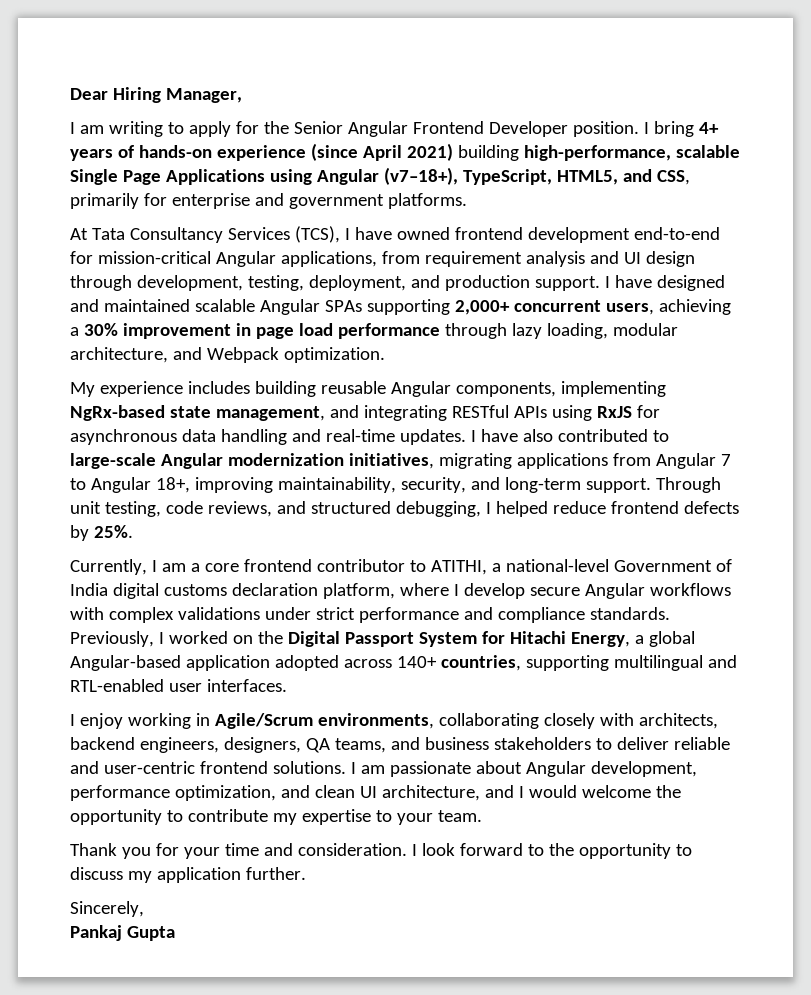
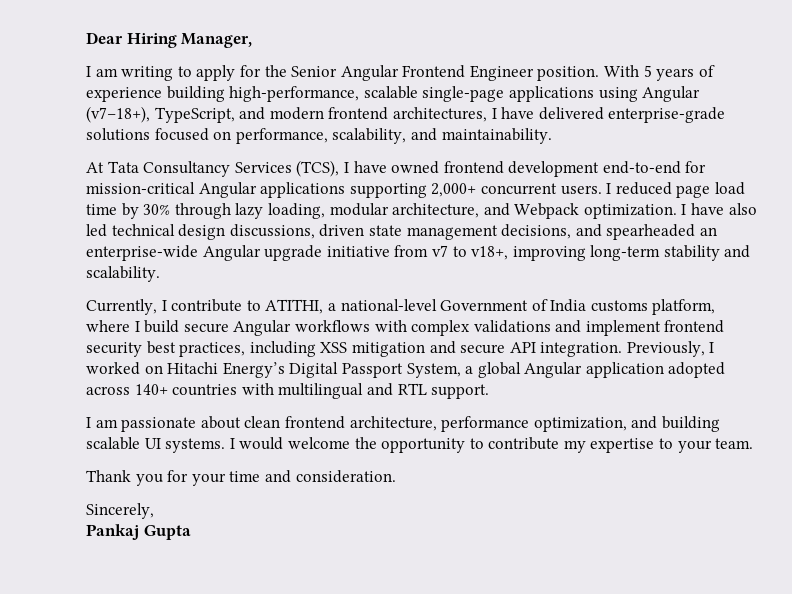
- I am writing to apply for the Senior Angular Frontend Developer position. I bring 4+ years of hands-on experience (since April 2021) building high-performance, scalable Single Page Applications using Angular (v7–18+), TypeScript, HTML5, and CSS, primarily for enterprise and government platforms.
+ I am writing to apply for the Senior Angular Frontend Engineer position. With 5 years of experience building high-performance, scalable single-page applications using Angular (v7–18+), TypeScript, and modern frontend architectures, I have delivered enterprise-grade solutions focused on performance, scalability, and maintainability.
- At Tata Consultancy Services (TCS), I have owned frontend development end-to-end for mission-critical Angular applications, from requirement analysis and UI design through development, testing, deployment, and production support. I have designed and maintained scalable Angular SPAs supporting 2,000+ concurrent users, achieving a 30% improvement in page load performance through lazy loading, modular architecture, and Webpack optimization.
- My experience includes building reusable Angular components, implementing NgRx-based state management, and integrating RESTful APIs using RxJS for asynchronous data handling and real-time updates. I have also contributed to large-scale Angular modernization initiatives, migrating applications from Angular 7 to Angular 18+, improving maintainability, security, and long-term support. Through unit testing, code reviews, and structured debugging, I helped reduce frontend defects by 25%.
- Currently, I am a core frontend contributor to ATITHI, a national-level Government of India digital customs declaration platform, where I develop secure Angular workflows with complex validations under strict performance and compliance standards. Previously, I worked on the Digital Passport System for Hitachi Energy, a global Angular-based application adopted across 140+ countries, supporting multilingual and RTL-enabled user interfaces.
- I enjoy working in Agile/Scrum environments, collaborating closely with architects, backend engineers, designers, QA teams, and business stakeholders to deliver reliable and user-centric frontend solutions. I am passionate about Angular development, performance optimization, and clean UI architecture, and I would welcome the opportunity to contribute my expertise to your team.
+ At Tata Consultancy Services (TCS), I have owned frontend development end-to-end for mission-critical Angular applications supporting 2,000+ concurrent users. I reduced page load time by 30% through lazy loading, modular architecture, and Webpack optimization. I have also led technical design discussions, driven state management decisions, and spearheaded an enterprise-wide Angular upgrade initiative from v7 to v18+, improving long-term stability and scalability.
+ Currently, I contribute to ATITHI, a national-level Government of India customs platform, where I build secure Angular workflows with complex validations and implement frontend security best practices, including XSS mitigation and secure API integration. Previously, I worked on Hitachi Energy’s Digital Passport System, a global Angular application adopted across 140+ countries with multilingual and RTL support.
+ I am passionate about clean frontend architecture, performance optimization, and building scalable UI systems. I would welcome the opportunity to contribute my expertise to your team.
- I look forward to the opportunity to discuss my application further.

